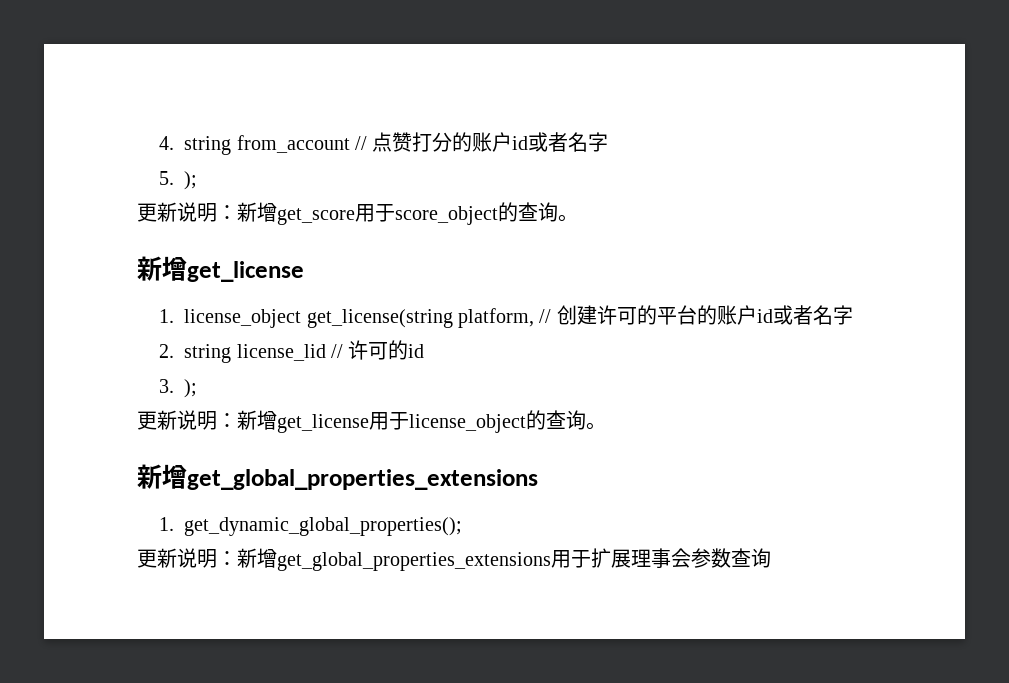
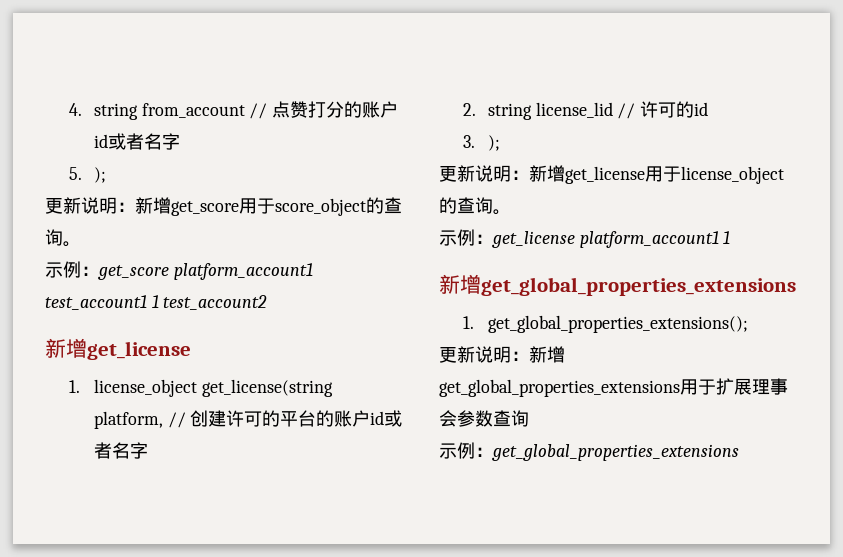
+ 示例：get_score platform_account1 test_account1 1 test_account2
+ 示例：get_license platform_account1 1
- 1. get_dynamic_global_properties();
+ 1. get_global_properties_extensions();
+ 示例：get_global_properties_extensions

